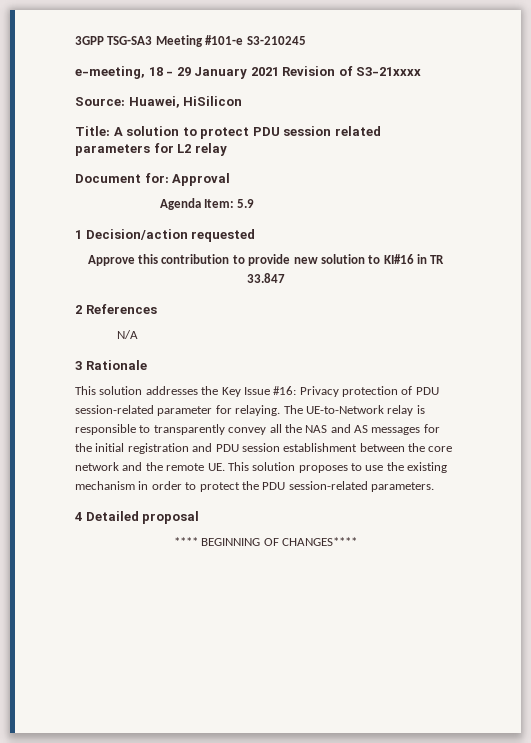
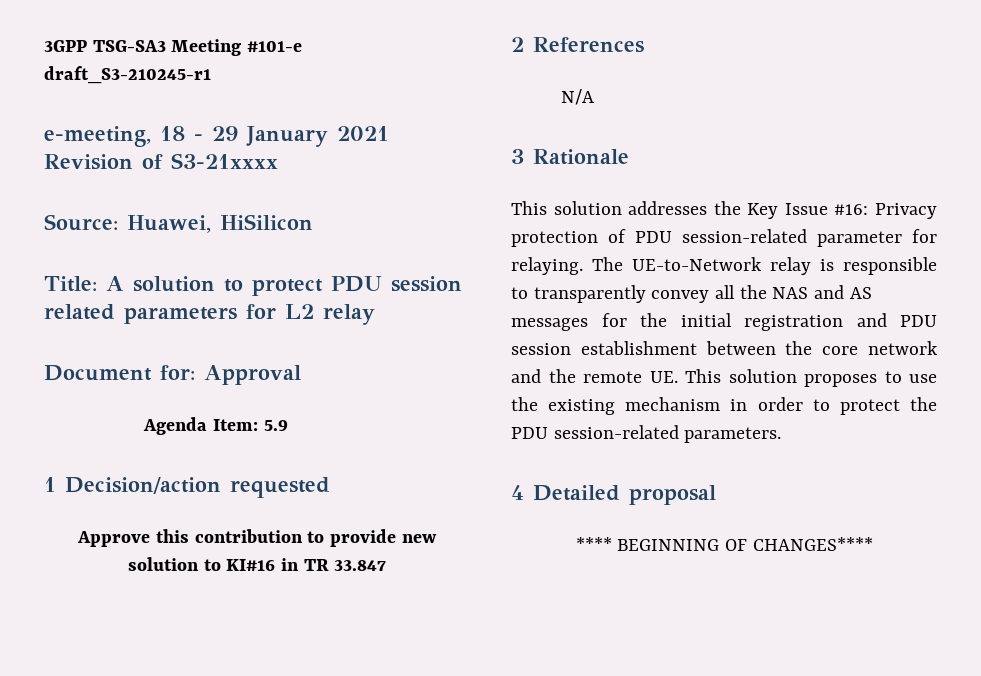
- 3GPP TSG-SA3 Meeting #101-e S3-210245
+ 3GPP TSG-SA3 Meeting #101-e draft_S3-210245-r1

